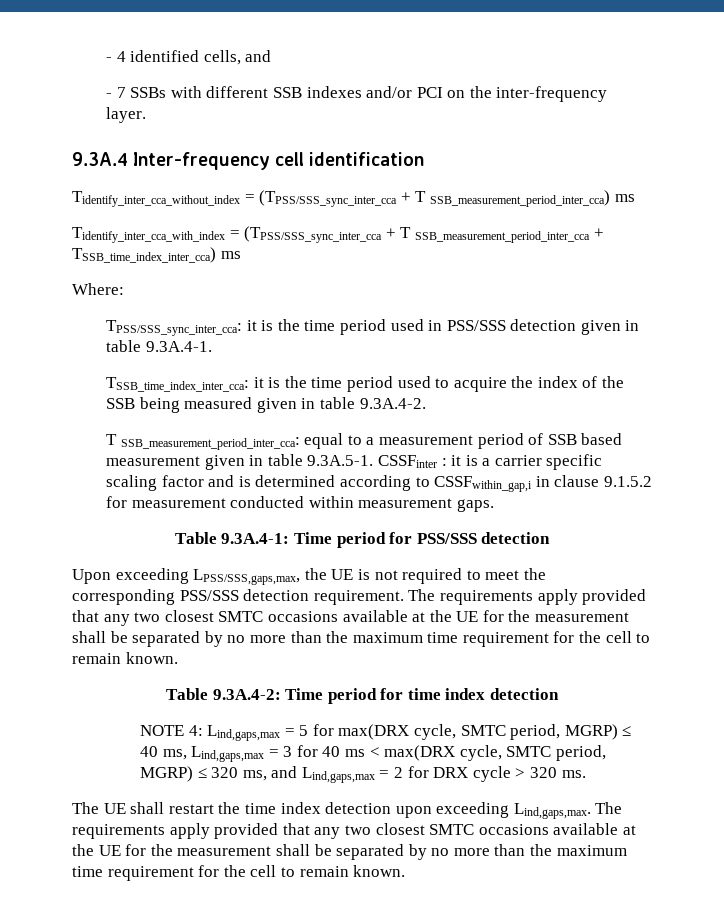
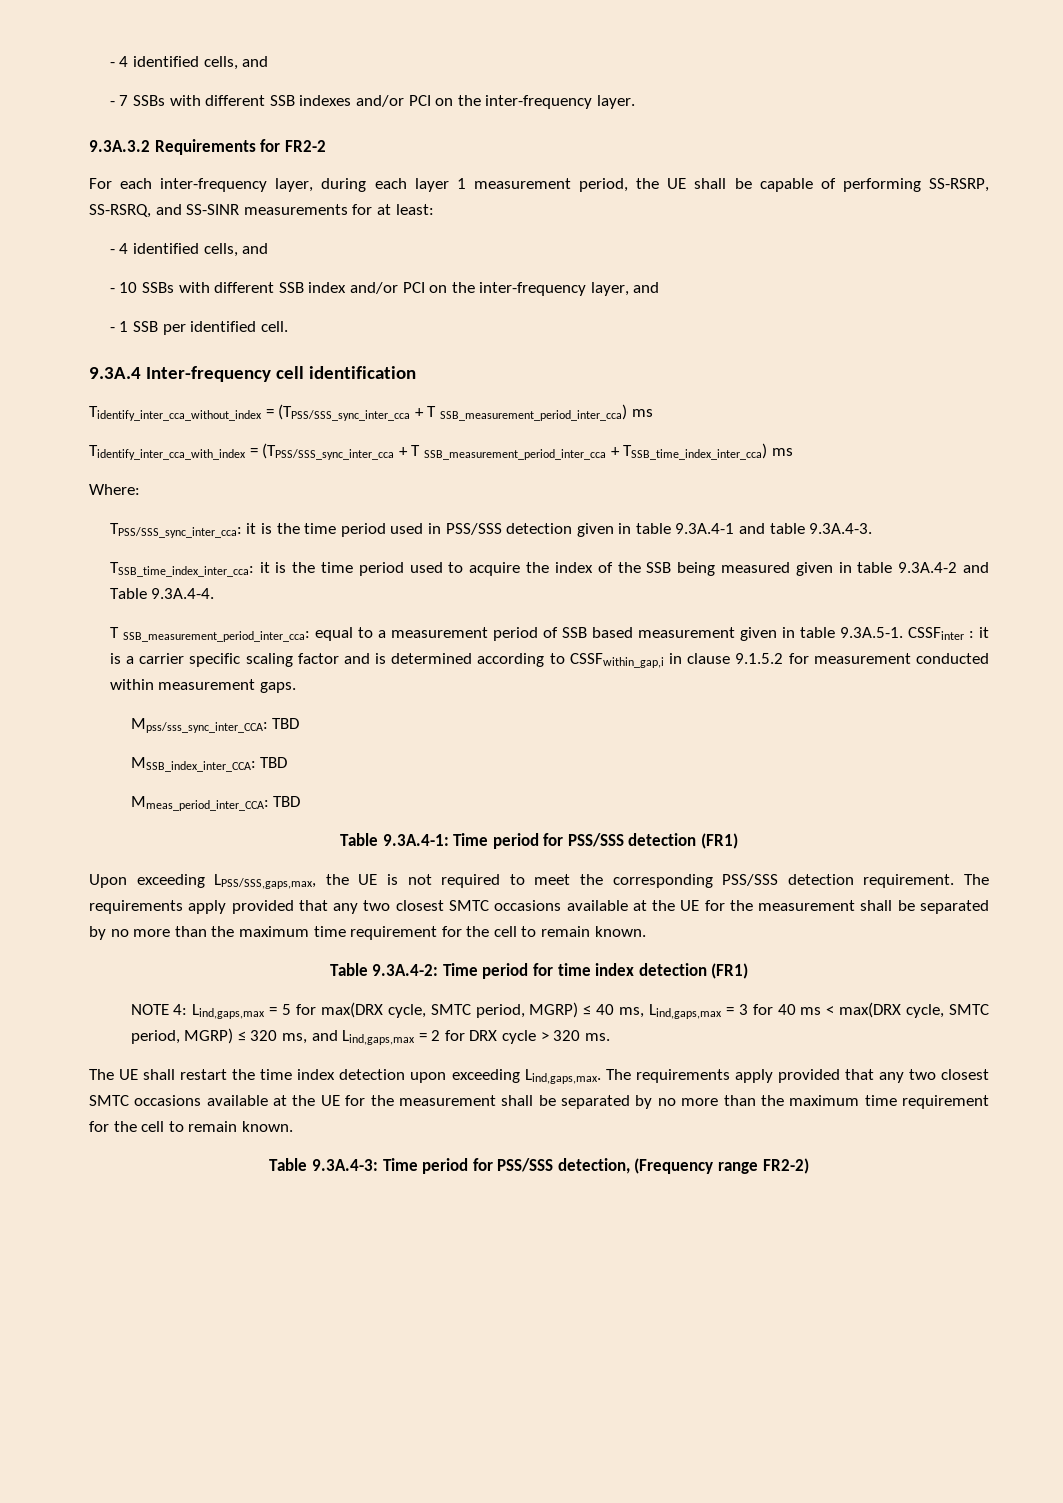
+ 9.3A.3.2 Requirements for FR2-2
+ For each inter-frequency layer, during each layer 1 measurement period, the UE shall be capable of performing SS-RSRP, SS-RSRQ, and SS-SINR measurements for at least:
+ - 4 identified cells, and
+ - 10 SSBs with different SSB index and/or PCI on the inter-frequency layer, and
+ - 1 SSB per identified cell.
- TPSS/SSS_sync_inter_cca: it is the time period used in PSS/SSS detection given in table 9.3A.4-1.
+ TPSS/SSS_sync_inter_cca: it is the time period used in PSS/SSS detection given in table 9.3A.4-1 and table 9.3A.4-3.
- TSSB_time_index_inter_cca: it is the time period used to acquire the index of the SSB being measured given in table 9.3A.4-2.
+ TSSB_time_index_inter_cca: it is the time period used to acquire the index of the SSB being measured given in table 9.3A.4-2 and Table 9.3A.4-4.
+ Mpss/sss_sync_inter_CCA: TBD
+ MSSB_index_inter_CCA: TBD
+ Mmeas_period_inter_CCA: TBD
- Table 9.3A.4-1: Time period for PSS/SSS detection
+ Table 9.3A.4-1: Time period for PSS/SSS detection (FR1)
- Table 9.3A.4-2: Time period for time index detection
+ Table 9.3A.4-2: Time period for time index detection (FR1)
+ Table 9.3A.4-3: Time period for PSS/SSS detection, (Frequency range FR2-2)

